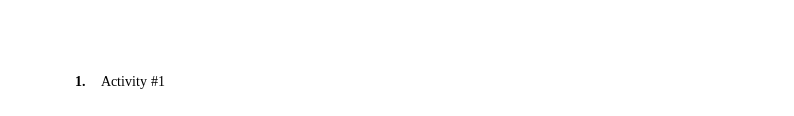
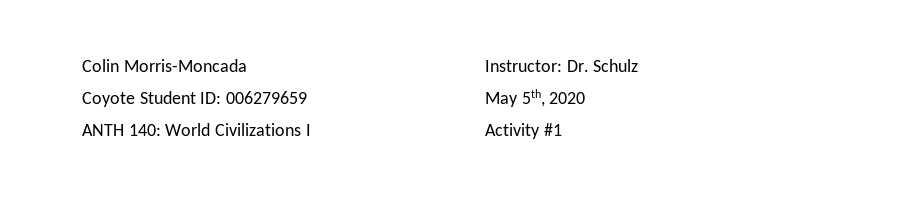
- 1. Activity #1
+ Colin Morris-Moncada
+ Coyote Student ID: 006279659
+ ANTH 140: World Civilizations I
+ Instructor: Dr. Schulz
+ May 5th, 2020
+ Activity #1

